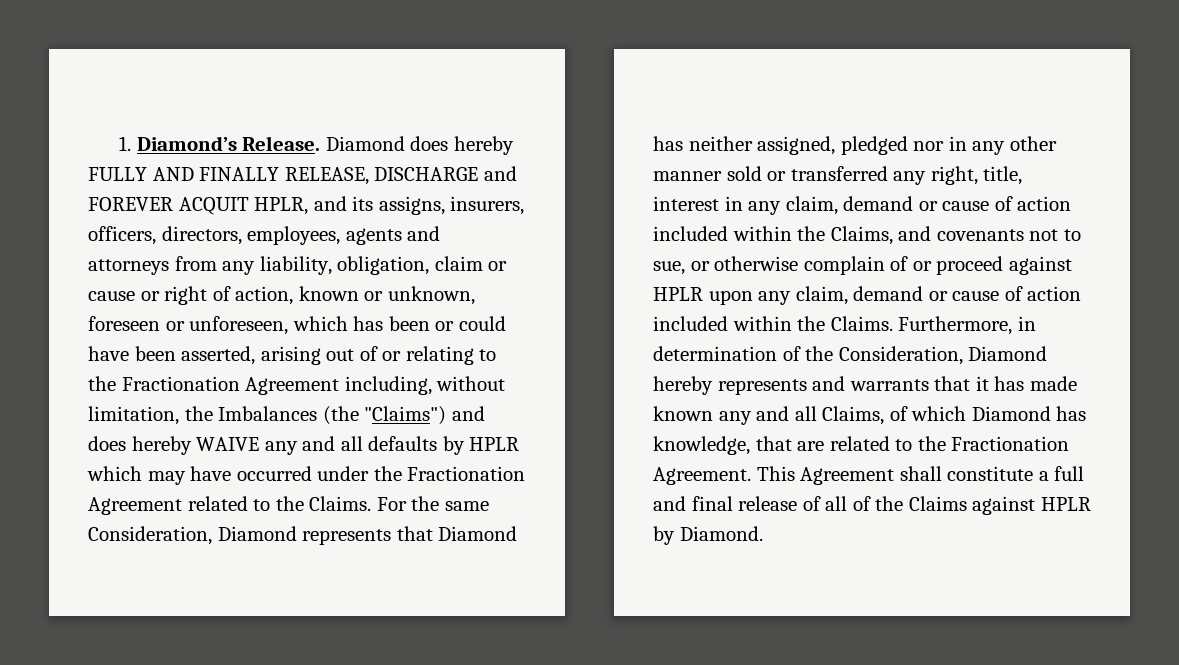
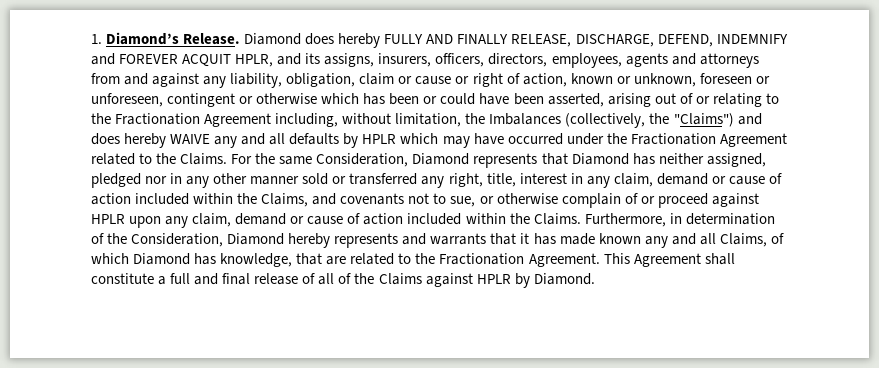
- Diamond does hereby FULLY AND FINALLY RELEASE, DISCHARGE and FOREVER ACQUIT HPLR, and its assigns, insurers, officers, directors, employees, agents and attorneys from any liability, obligation, claim or cause or right of action, known or unknown, foreseen or unforeseen, which has been or could have been asserted, arising out of or relating to the Fractionation Agreement including, without limitation, the Imbalances (the "Claims") and does hereby WAIVE any and all defaults by HPLR which may have occurred under the Fractionation Agreement related to the Claims.
+ Diamond does hereby FULLY AND FINALLY RELEASE, DISCHARGE, DEFEND, INDEMNIFY and FOREVER ACQUIT HPLR, and its assigns, insurers, officers, directors, employees, agents and attorneys from and against any liability, obligation, claim or cause or right of action, known or unknown, foreseen or unforeseen, contingent or otherwise which has been or could have been asserted, arising out of or relating to the Fractionation Agreement including, without limitation, the Imbalances (collectively, the "Claims") and does hereby WAIVE any and all defaults by HPLR which may have occurred under the Fractionation Agreement related to the Claims.

